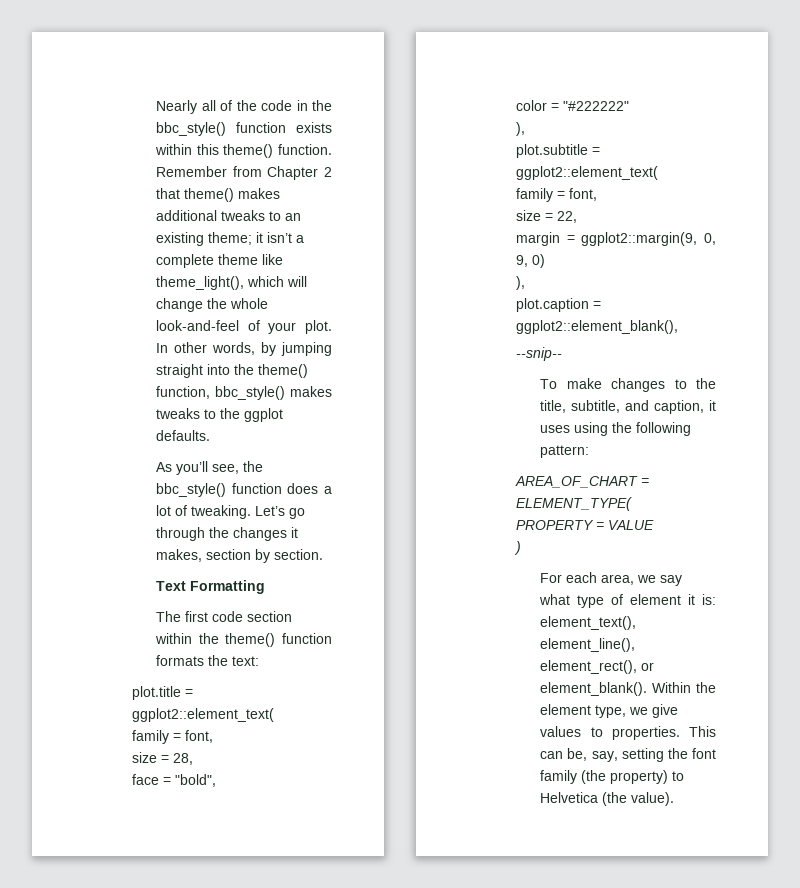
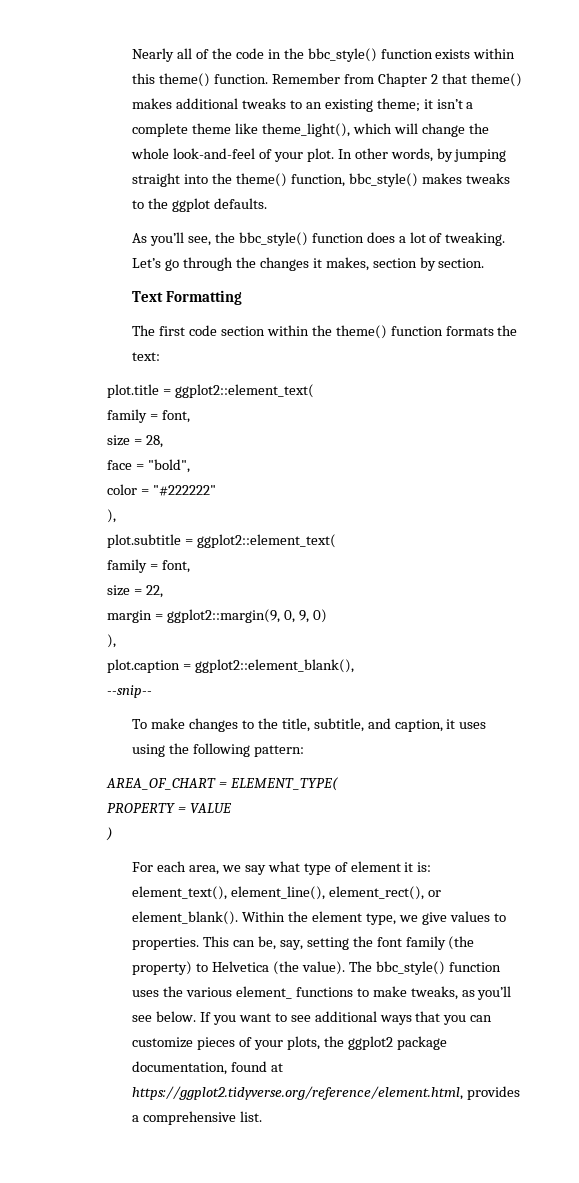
+ The bbc_style() function uses the various element_ functions to make tweaks, as you’ll see below. If you want to see additional ways that you can customize pieces of your plots, the ggplot2 package documentation, found at https://ggplot2.tidyverse.org/reference/element.html, provides a comprehensive list.

